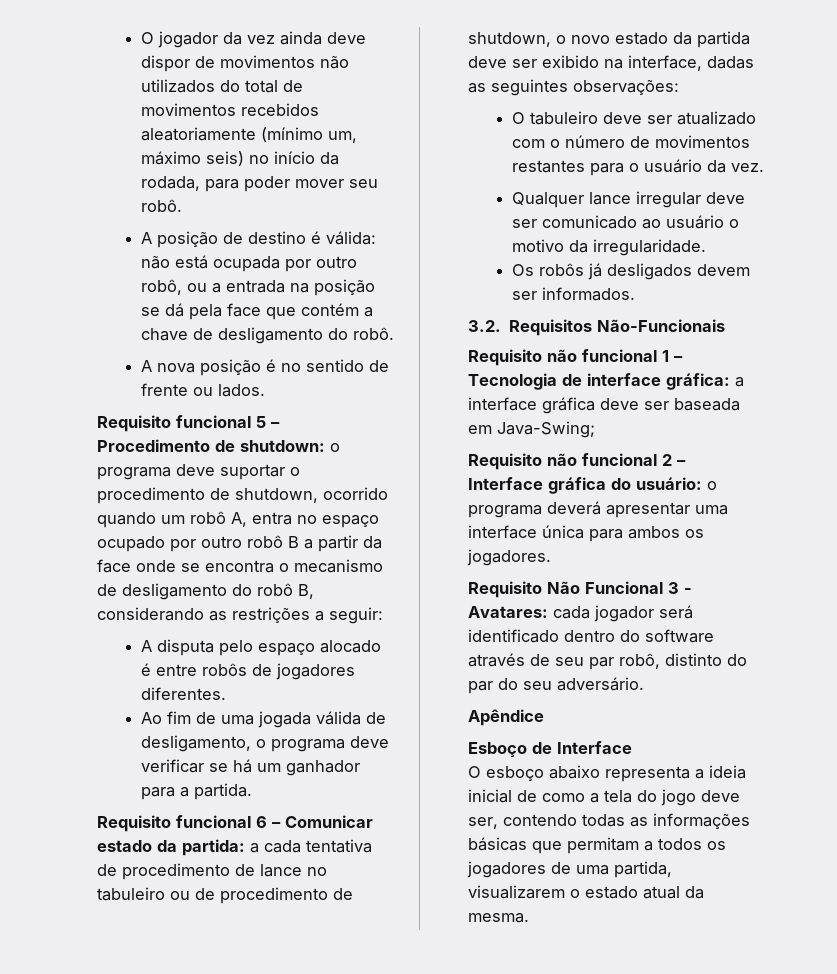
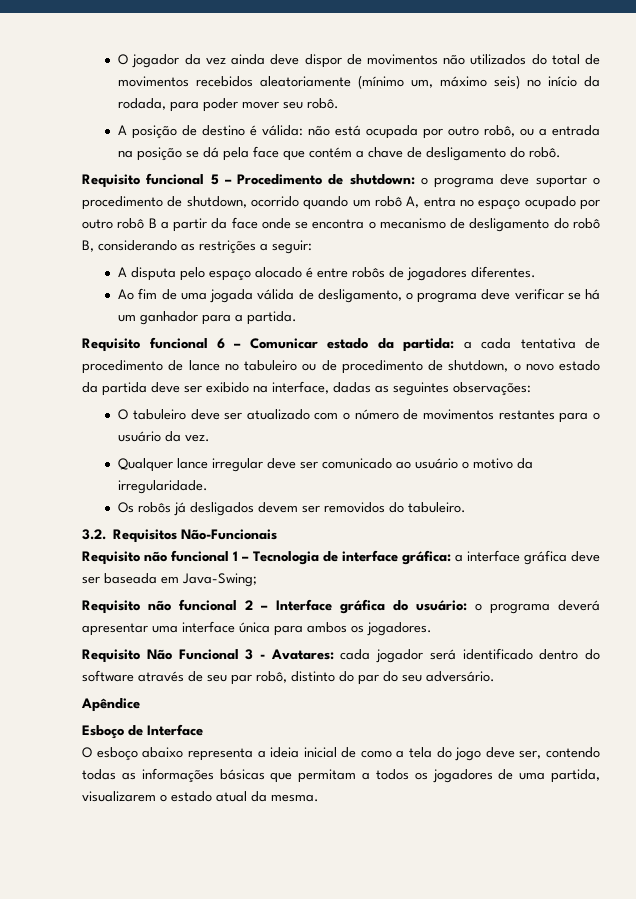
- A nova posição é no sentido de frente ou lados.
- Os robôs já desligados devem ser informados.
+ Os robôs já desligados devem ser removidos do tabuleiro.

